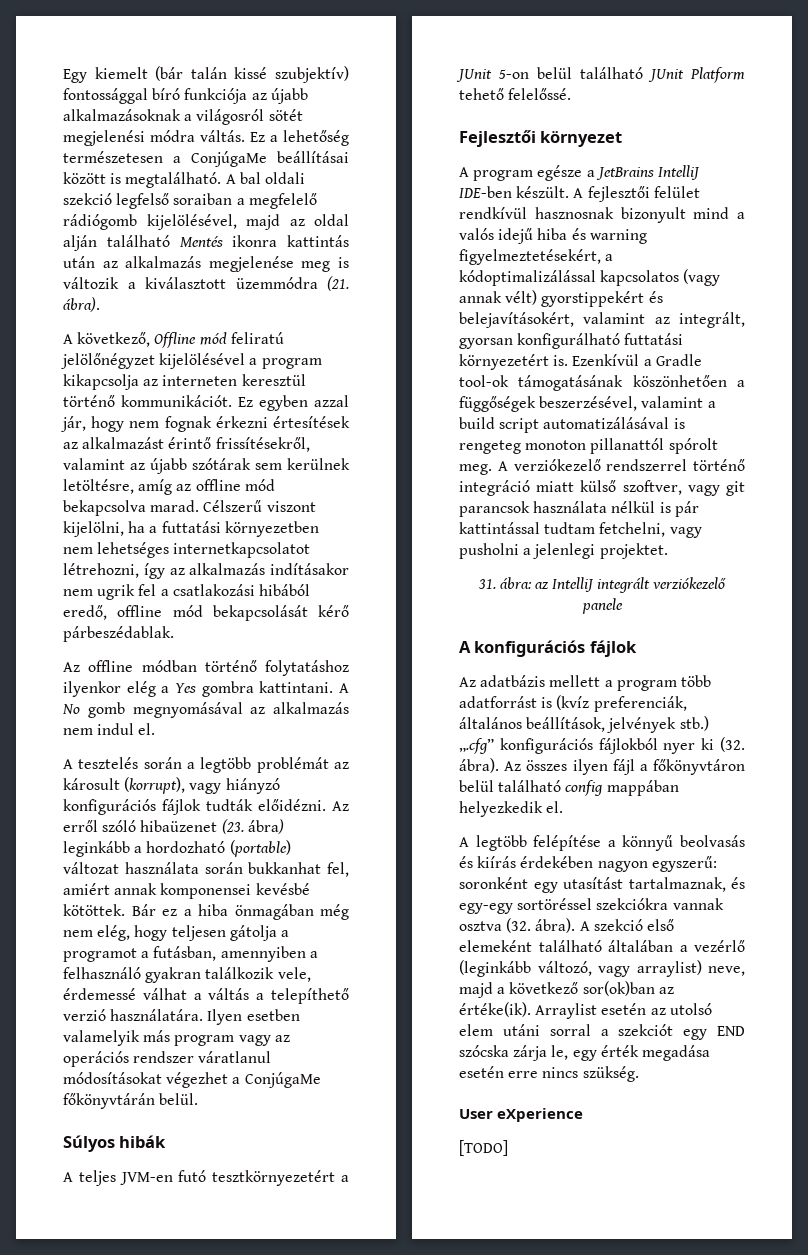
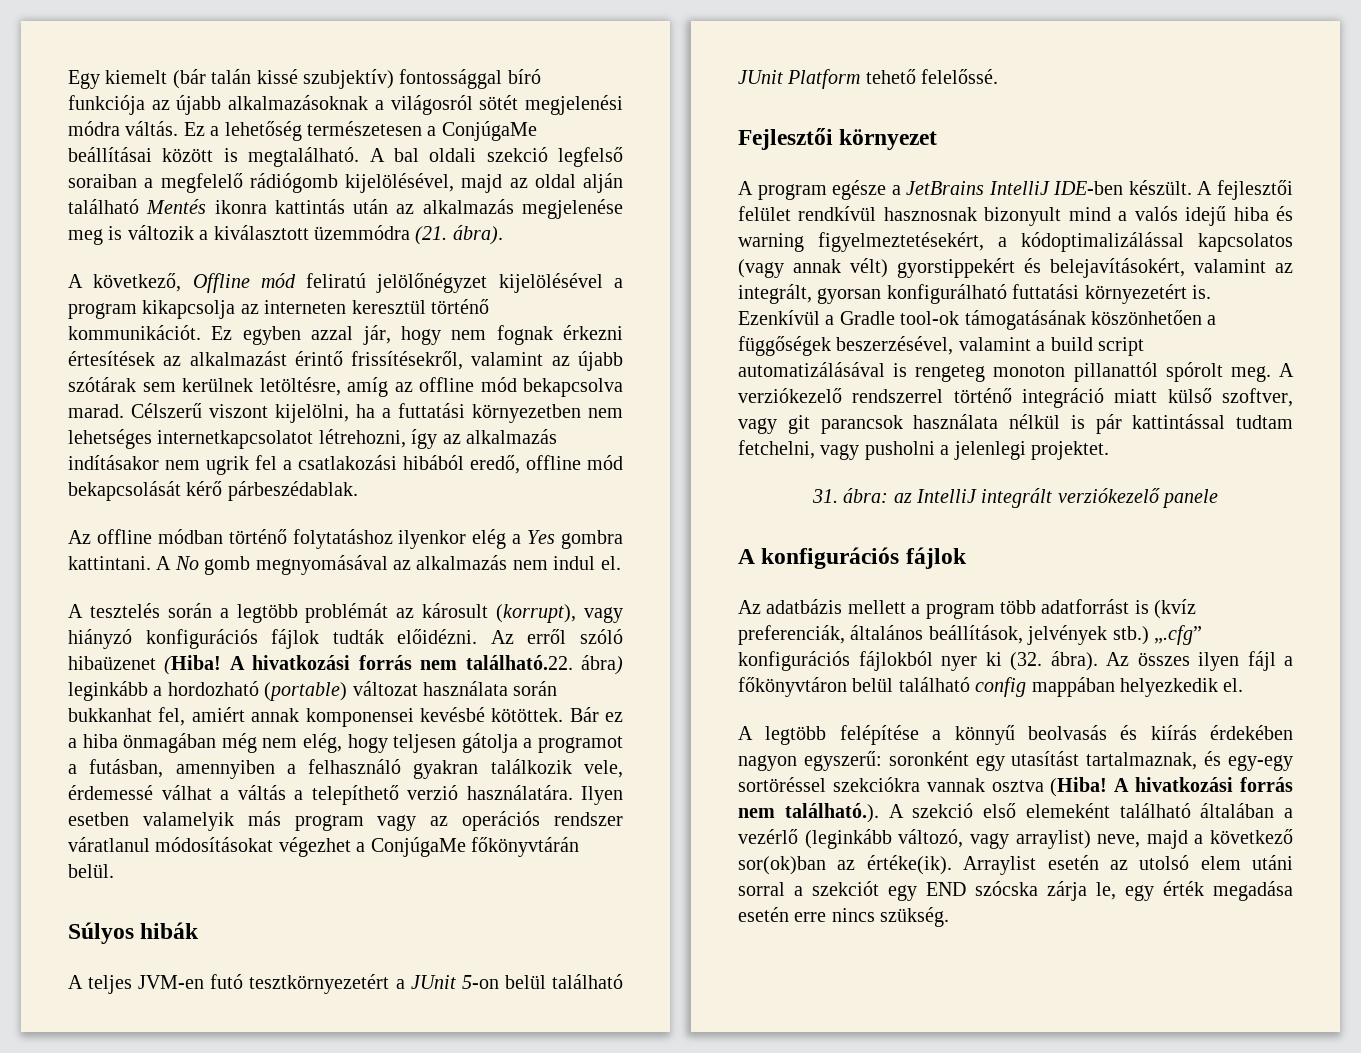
- Az erről szóló hibaüzenet (23. ábra) leginkább a hordozható (portable) változat használata során bukkanhat fel, amiért annak komponensei kevésbé kötöttek.
+ Az erről szóló hibaüzenet (Hiba! A hivatkozási forrás nem található.22. ábra) leginkább a hordozható (portable) változat használata során bukkanhat fel, amiért annak komponensei kevésbé kötöttek.
- A legtöbb felépítése a könnyű beolvasás és kiírás érdekében nagyon egyszerű: soronként egy utasítást tartalmaznak, és egy-egy sortöréssel szekciókra vannak osztva (32. ábra). A szekció első elemeként található általában a vezérlő (leginkább változó, vagy arraylist) neve, majd a következő sor(ok)ban az értéke(ik).
+ A legtöbb felépítése a könnyű beolvasás és kiírás érdekében nagyon egyszerű: soronként egy utasítást tartalmaznak, és egy-egy sortöréssel szekciókra vannak osztva (Hiba! A hivatkozási forrás nem található.). A szekció első elemeként található általában a vezérlő (leginkább változó, vagy arraylist) neve, majd a következő sor(ok)ban az értéke(ik).
- User eXperience
- [TODO]

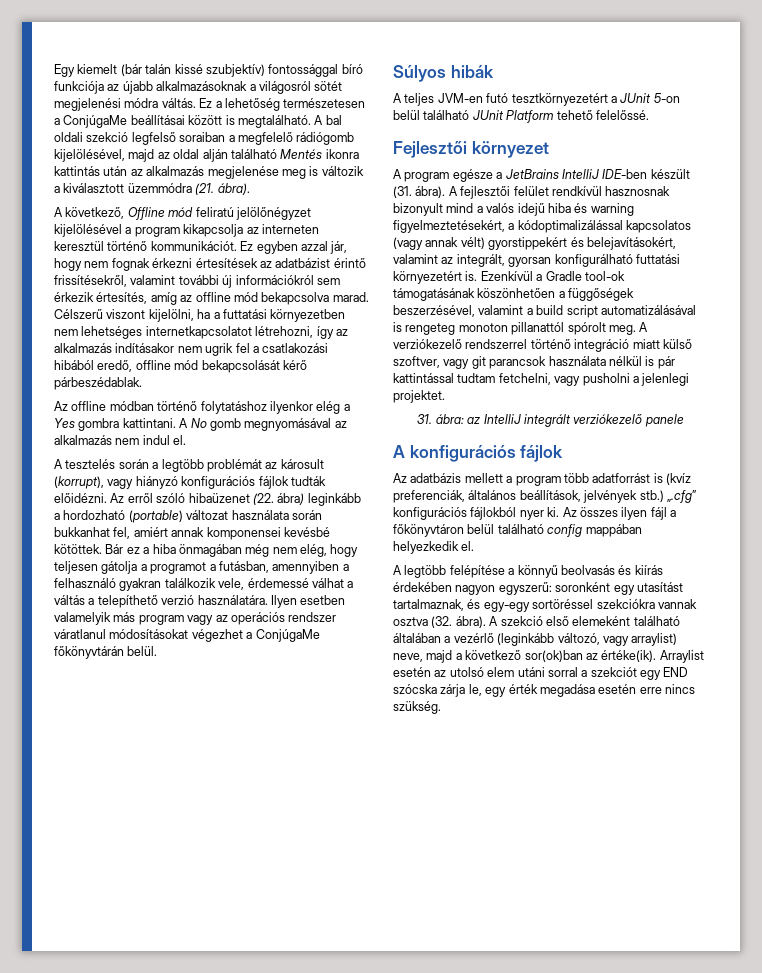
- Ez egyben azzal jár, hogy nem fognak érkezni értesítések az alkalmazást érintő frissítésekről, valamint az újabb szótárak sem kerülnek letöltésre, amíg az offline mód bekapcsolva marad.
+ Ez egyben azzal jár, hogy nem fognak érkezni értesítések az adatbázist érintő frissítésekről, valamint további új információkról sem érkezik értesítés, amíg az offline mód bekapcsolva marad.
- Az erről szóló hibaüzenet (Hiba! A hivatkozási forrás nem található.22. ábra) leginkább a hordozható (portable) változat használata során bukkanhat fel, amiért annak komponensei kevésbé kötöttek.
+ Az erről szóló hibaüzenet (22. ábra) leginkább a hordozható (portable) változat használata során bukkanhat fel, amiért annak komponensei kevésbé kötöttek.
- A program egésze a JetBrains IntelliJ IDE-ben készült.
+ A program egésze a JetBrains IntelliJ IDE-ben készült (31. ábra).
- „.cfg” konfigurációs fájlokból nyer ki (32. ábra).
+ „.cfg” konfigurációs fájlokból nyer ki.
- A legtöbb felépítése a könnyű beolvasás és kiírás érdekében nagyon egyszerű: soronként egy utasítást tartalmaznak, és egy-egy sortöréssel szekciókra vannak osztva (Hiba! A hivatkozási forrás nem található.). A szekció első elemeként található általában a vezérlő (leginkább változó, vagy arraylist) neve, majd a következő sor(ok)ban az értéke(ik).
+ A legtöbb felépítése a könnyű beolvasás és kiírás érdekében nagyon egyszerű: soronként egy utasítást tartalmaznak, és egy-egy sortöréssel szekciókra vannak osztva (32. ábra). A szekció első elemeként található általában a vezérlő (leginkább változó, vagy arraylist) neve, majd a következő sor(ok)ban az értéke(ik).

